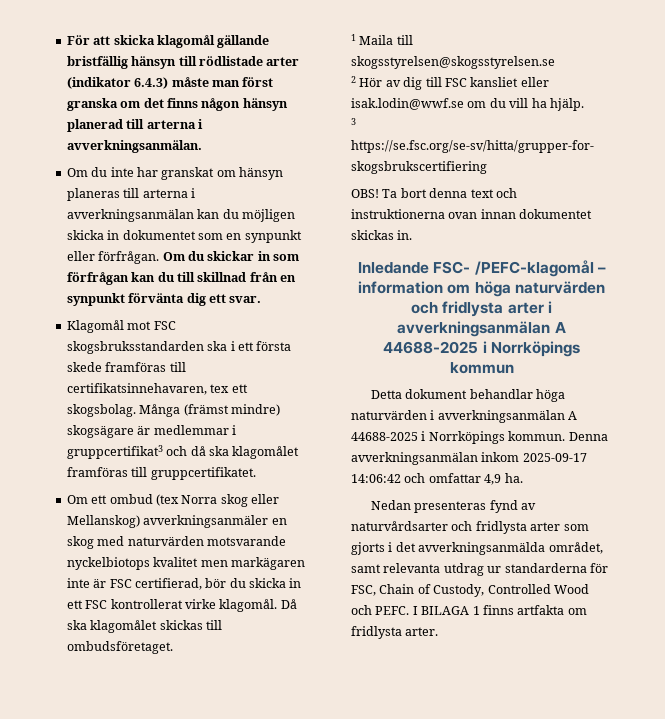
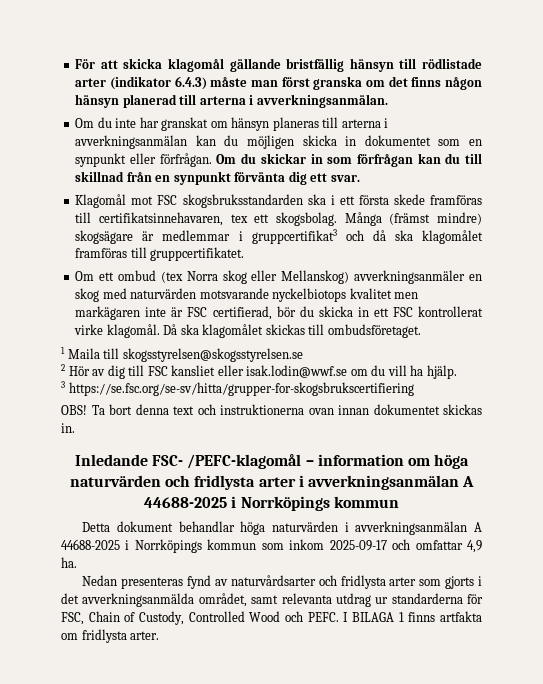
- Detta dokument behandlar höga naturvärden i avverkningsanmälan A 44688-2025 i Norrköpings kommun. Denna avverkningsanmälan inkom 2025-09-17 14:06:42 och omfattar 4,9 ha.
+ Detta dokument behandlar höga naturvärden i avverkningsanmälan A 44688-2025 i Norrköpings kommun som inkom 2025-09-17 och omfattar 4,9 ha.

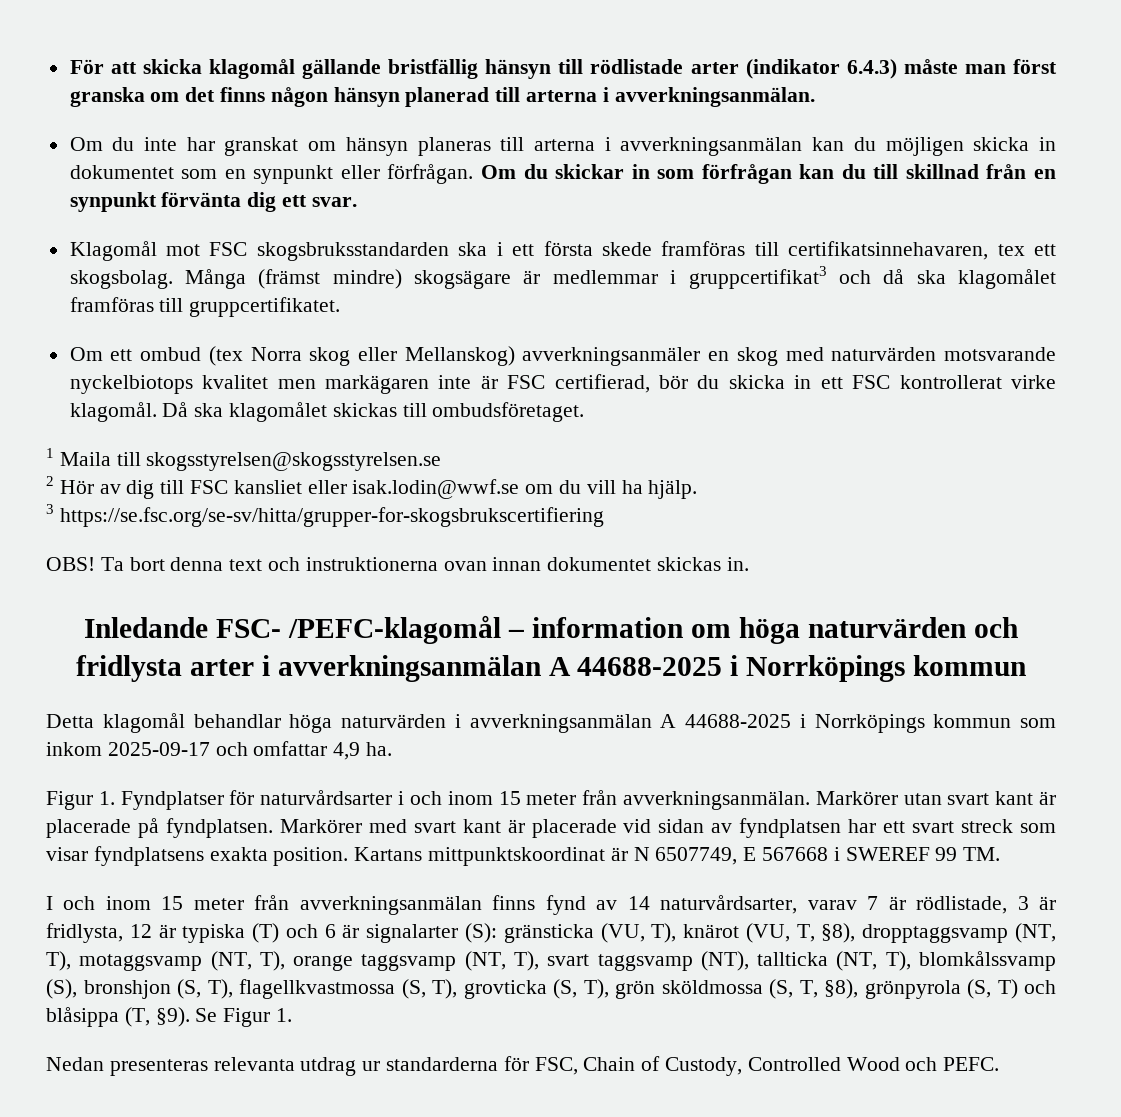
- Detta dokument behandlar höga naturvärden i avverkningsanmälan A 44688-2025 i Norrköpings kommun som inkom 2025-09-17 och omfattar 4,9 ha.
+ Detta klagomål behandlar höga naturvärden i avverkningsanmälan A 44688-2025 i Norrköpings kommun som inkom 2025-09-17 och omfattar 4,9 ha.
- Nedan presenteras fynd av naturvårdsarter och fridlysta arter som gjorts i det avverkningsanmälda området, samt relevanta utdrag ur standarderna för FSC, Chain of Custody, Controlled Wood och PEFC. I BILAGA 1 finns artfakta om fridlysta arter.
+ Figur 1. Fyndplatser för naturvårdsarter i och inom 15 meter från avverkningsanmälan. Markörer utan svart kant är placerade på fyndplatsen. Markörer med svart kant är placerade vid sidan av fyndplatsen har ett svart streck som visar fyndplatsens exakta position. Kartans mittpunktskoordinat är N 6507749, E 567668 i SWEREF 99 TM.
+ I och inom 15 meter från avverkningsanmälan finns fynd av 14 naturvårdsarter, varav 7 är rödlistade, 3 är fridlysta, 12 är typiska (T) och 6 är signalarter (S): gränsticka (VU, T), knärot (VU, T, §8), dropptaggsvamp (NT, T), motaggsvamp (NT, T), orange taggsvamp (NT, T), svart taggsvamp (NT), tallticka (NT, T), blomkålssvamp (S), bronshjon (S, T), flagellkvastmossa (S, T), grovticka (S, T), grön sköldmossa (S, T, §8), grönpyrola (S, T) och blåsippa (T, §9). Se Figur 1.
+ Nedan presenteras relevanta utdrag ur standarderna för FSC, Chain of Custody, Controlled Wood och PEFC.

